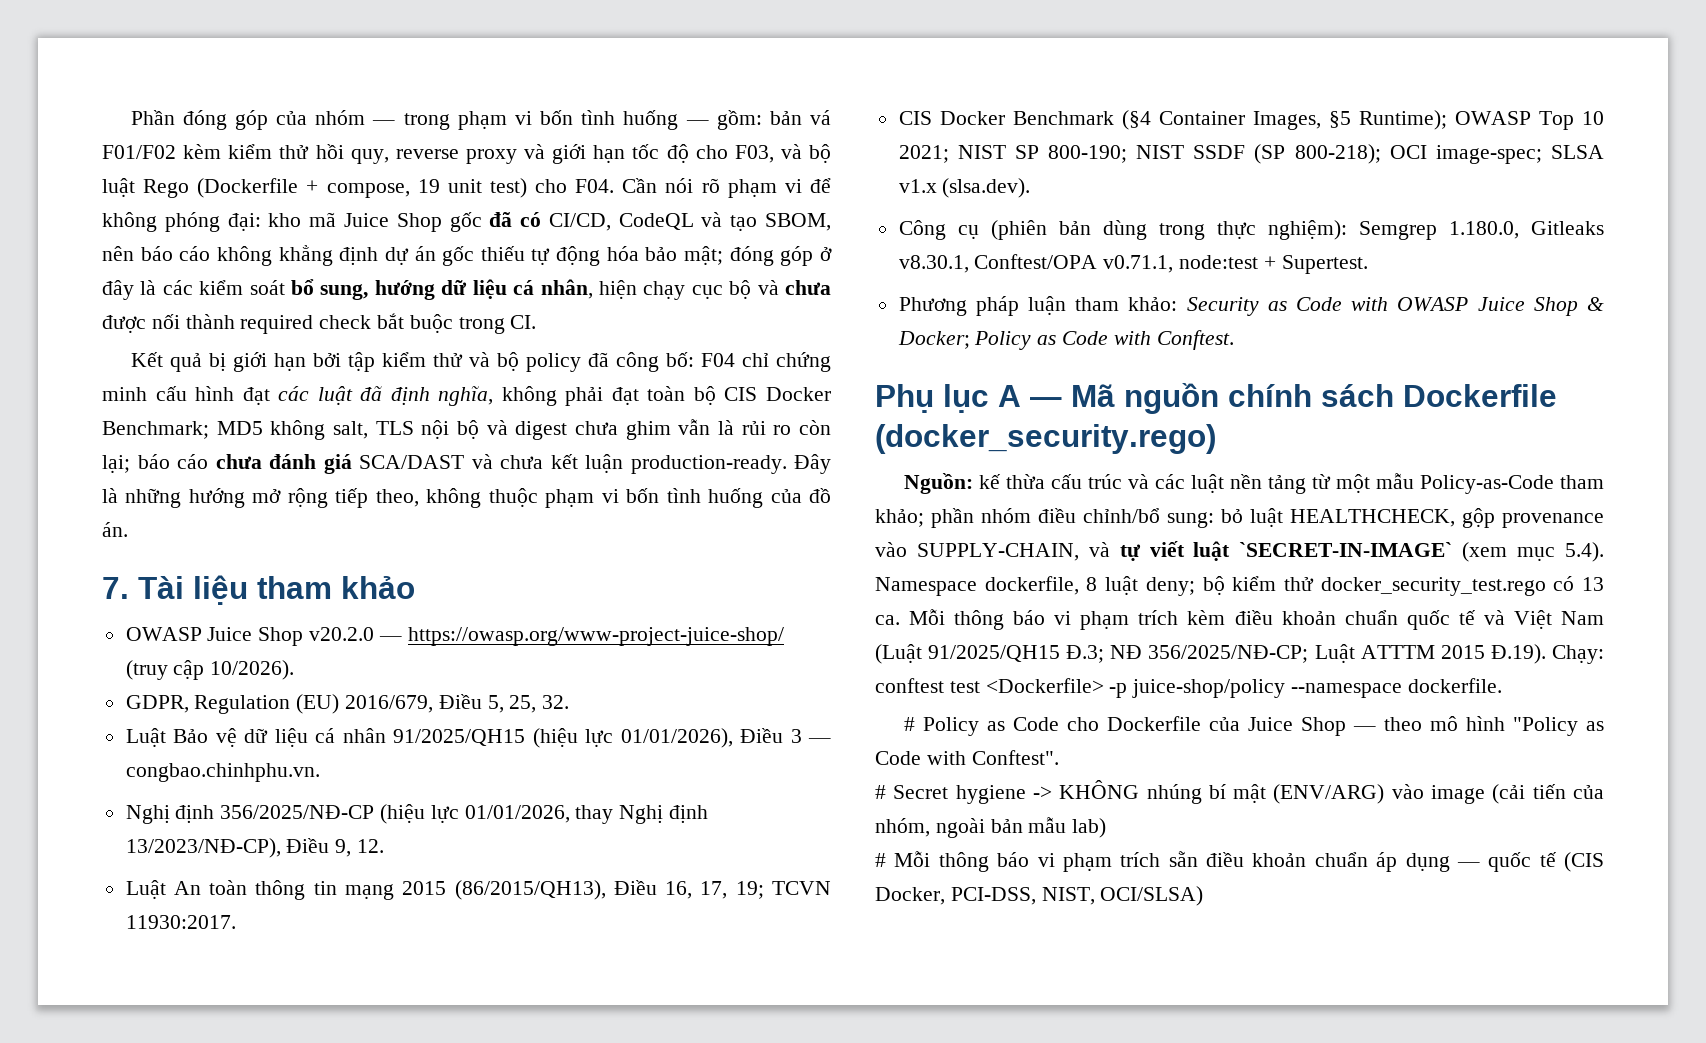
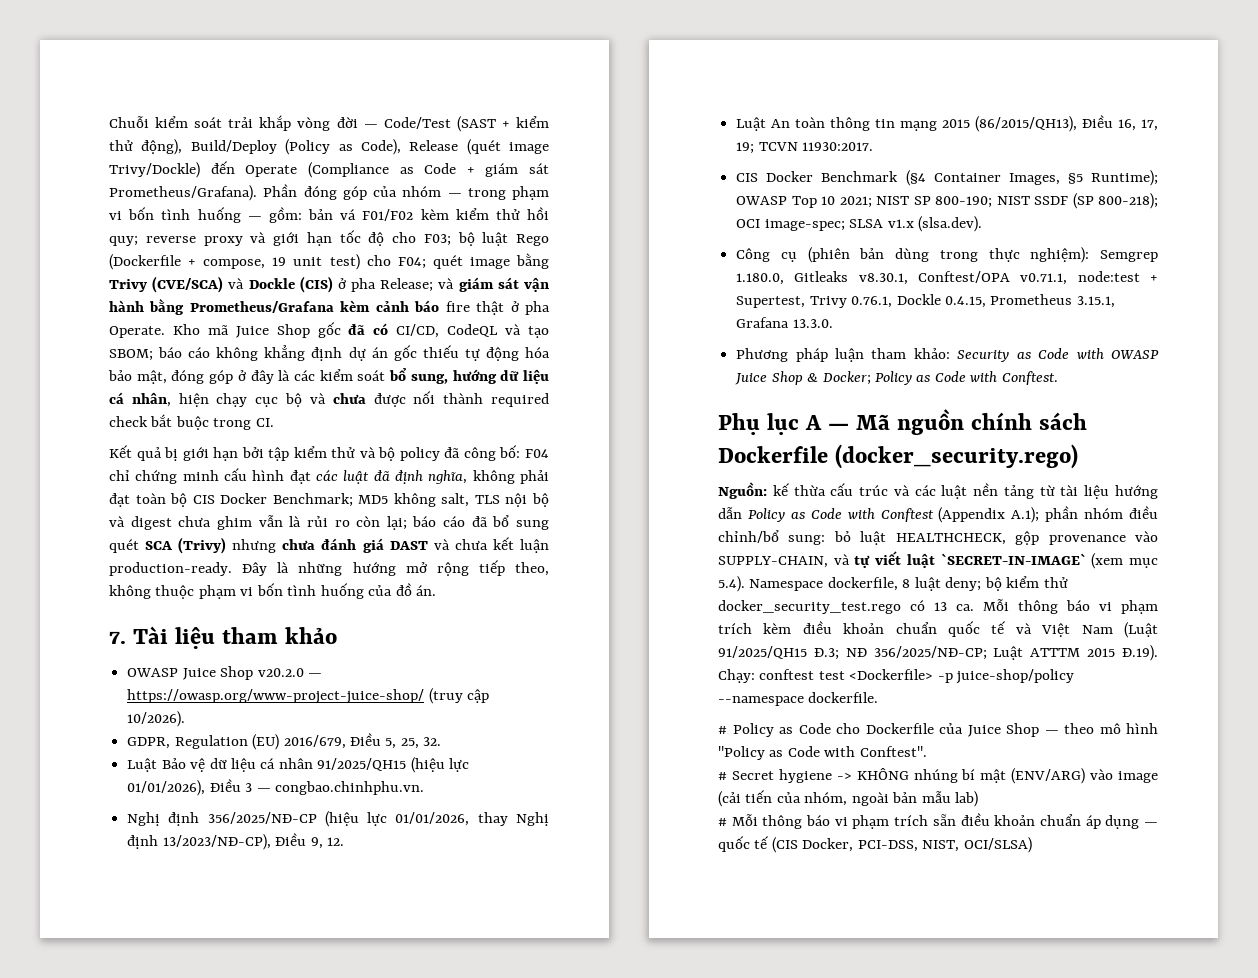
+ Chuỗi kiểm soát trải khắp vòng đời — Code/Test (SAST + kiểm thử động), Build/Deploy (Policy as Code), Release (quét image Trivy/Dockle) đến Operate (Compliance as Code + giám sát Prometheus/Grafana).
- bản vá F01/F02 kèm kiểm thử hồi quy, reverse proxy và giới hạn tốc độ cho F03, và bộ luật Rego (Dockerfile + compose, 19 unit test) cho F04. Cần nói rõ phạm vi để không phóng đại: kho mã Juice Shop gốc đã có CI/CD, CodeQL và tạo SBOM, nên báo cáo không khẳng định dự án gốc thiếu tự động hóa bảo mật; đóng góp ở đây là các kiểm soát bổ sung, hướng dữ liệu cá nhân, hiện chạy cục bộ và chưa được nối thành required check bắt buộc trong CI.
+ bản vá F01/F02 kèm kiểm thử hồi quy; reverse proxy và giới hạn tốc độ cho F03; bộ luật Rego (Dockerfile + compose, 19 unit test) cho F04; quét image bằng Trivy (CVE/SCA) và Dockle (CIS) ở pha Release; và giám sát vận hành bằng Prometheus/Grafana kèm cảnh báo fire thật ở pha Operate. Kho mã Juice Shop gốc đã có CI/CD, CodeQL và tạo SBOM; báo cáo không khẳng định dự án gốc thiếu tự động hóa bảo mật, đóng góp ở đây là các kiểm soát bổ sung, hướng dữ liệu cá nhân, hiện chạy cục bộ và chưa được nối thành required check bắt buộc trong CI.
- báo cáo chưa đánh giá SCA/DAST và chưa kết luận production-ready.
+ báo cáo đã bổ sung quét SCA (Trivy) nhưng chưa đánh giá DAST và chưa kết luận production-ready.
- Công cụ (phiên bản dùng trong thực nghiệm): Semgrep 1.180.0, Gitleaks v8.30.1, Conftest/OPA v0.71.1, node:test + Supertest.
+ Công cụ (phiên bản dùng trong thực nghiệm): Semgrep 1.180.0, Gitleaks v8.30.1, Conftest/OPA v0.71.1, node:test + Supertest, Trivy 0.76.1, Dockle 0.4.15, Prometheus 3.15.1, Grafana 13.3.0.
- kế thừa cấu trúc và các luật nền tảng từ một mẫu Policy-as-Code tham khảo;
+ kế thừa cấu trúc và các luật nền tảng từ tài liệu hướng dẫn Policy as Code with Conftest (Appendix A.1);

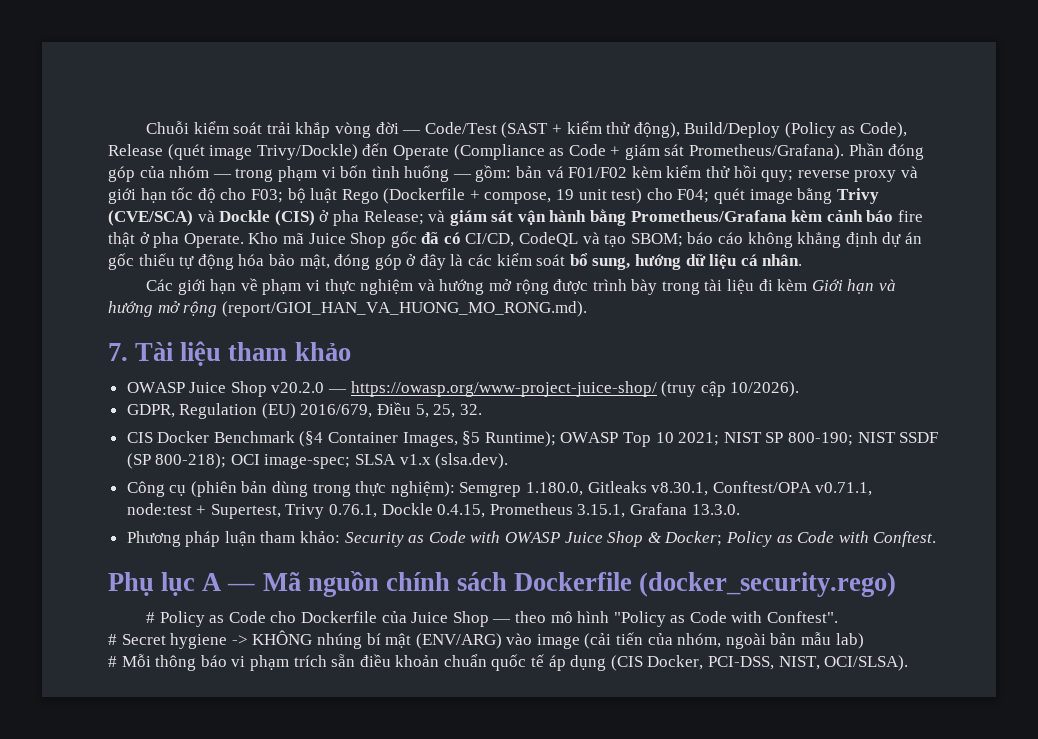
- Kho mã Juice Shop gốc đã có CI/CD, CodeQL và tạo SBOM; báo cáo không khẳng định dự án gốc thiếu tự động hóa bảo mật, đóng góp ở đây là các kiểm soát bổ sung, hướng dữ liệu cá nhân, hiện chạy cục bộ và chưa được nối thành required check bắt buộc trong CI.
- Kết quả bị giới hạn bởi tập kiểm thử và bộ policy đã công bố: F04 chỉ chứng minh cấu hình đạt các luật đã định nghĩa, không phải đạt toàn bộ CIS Docker Benchmark; MD5 không salt, TLS nội bộ và digest chưa ghim vẫn là rủi ro còn lại; báo cáo đã bổ sung quét SCA (Trivy) nhưng chưa đánh giá DAST và chưa kết luận production-ready. Đây là những hướng mở rộng tiếp theo, không thuộc phạm vi bốn tình huống của đồ án.
+ Kho mã Juice Shop gốc đã có CI/CD, CodeQL và tạo SBOM; báo cáo không khẳng định dự án gốc thiếu tự động hóa bảo mật, đóng góp ở đây là các kiểm soát bổ sung, hướng dữ liệu cá nhân.
+ Các giới hạn về phạm vi thực nghiệm và hướng mở rộng được trình bày trong tài liệu đi kèm Giới hạn và hướng mở rộng (report/GIOI_HAN_VA_HUONG_MO_RONG.md).
- Luật Bảo vệ dữ liệu cá nhân 91/2025/QH15 (hiệu lực 01/01/2026), Điều 3 — congbao.chinhphu.vn.
- Nghị định 356/2025/NĐ-CP (hiệu lực 01/01/2026, thay Nghị định 13/2023/NĐ-CP), Điều 9, 12.
- Luật An toàn thông tin mạng 2015 (86/2015/QH13), Điều 16, 17, 19; TCVN 11930:2017.
- Nguồn: kế thừa cấu trúc và các luật nền tảng từ tài liệu hướng dẫn Policy as Code with Conftest (Appendix A.1); phần nhóm điều chỉnh/bổ sung: bỏ luật HEALTHCHECK, gộp provenance vào SUPPLY-CHAIN, và tự viết luật `SECRET-IN-IMAGE` (xem mục 5.4). Namespace dockerfile, 8 luật deny; bộ kiểm thử docker_security_test.rego có 13 ca. Mỗi thông báo vi phạm trích kèm điều khoản chuẩn quốc tế và Việt Nam (Luật 91/2025/QH15 Đ.3; NĐ 356/2025/NĐ-CP; Luật ATTTM 2015 Đ.19). Chạy: conftest test <Dockerfile> -p juice-shop/policy --namespace dockerfile.
- # Mỗi thông báo vi phạm trích sẵn điều khoản chuẩn áp dụng — quốc tế (CIS Docker, PCI-DSS, NIST, OCI/SLSA)
+ # Mỗi thông báo vi phạm trích sẵn điều khoản chuẩn quốc tế áp dụng (CIS Docker, PCI-DSS, NIST, OCI/SLSA).

